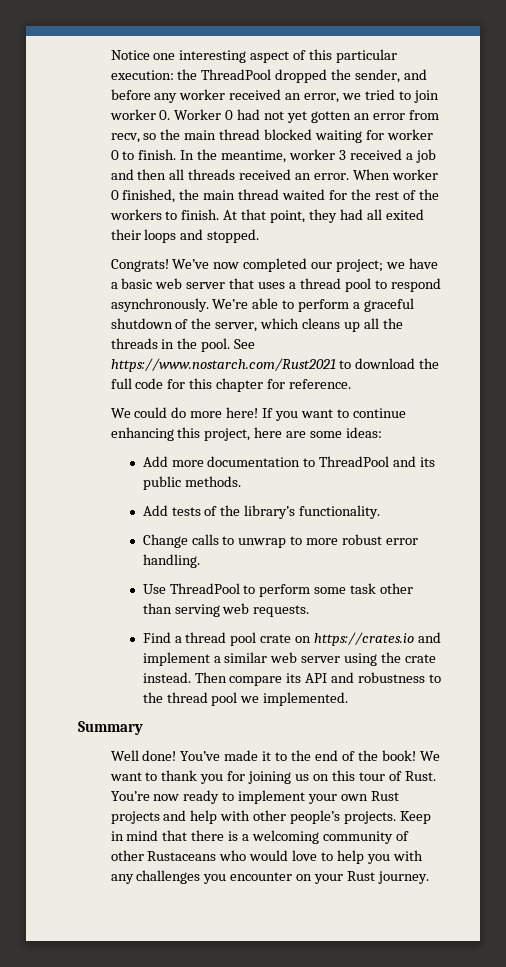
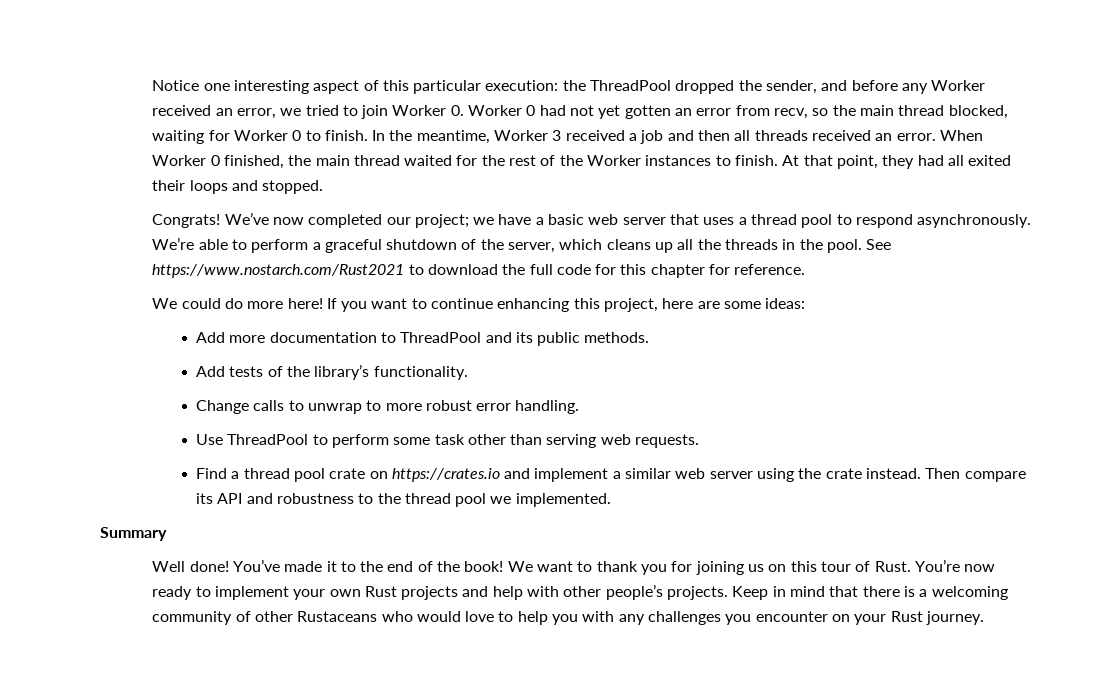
- Notice one interesting aspect of this particular execution: the ThreadPool dropped the sender, and before any worker received an error, we tried to join worker 0. Worker 0 had not yet gotten an error from recv, so the main thread blocked waiting for worker 0 to finish.
+ Notice one interesting aspect of this particular execution: the ThreadPool dropped the sender, and before any Worker received an error, we tried to join Worker 0. Worker 0 had not yet gotten an error from recv, so the main thread blocked, waiting for Worker 0 to finish.
- In the meantime, worker 3 received a job and then all threads received an error.
+ In the meantime, Worker 3 received a job and then all threads received an error.
- When worker 0 finished, the main thread waited for the rest of the workers to finish.
+ When Worker 0 finished, the main thread waited for the rest of the Worker instances to finish.

